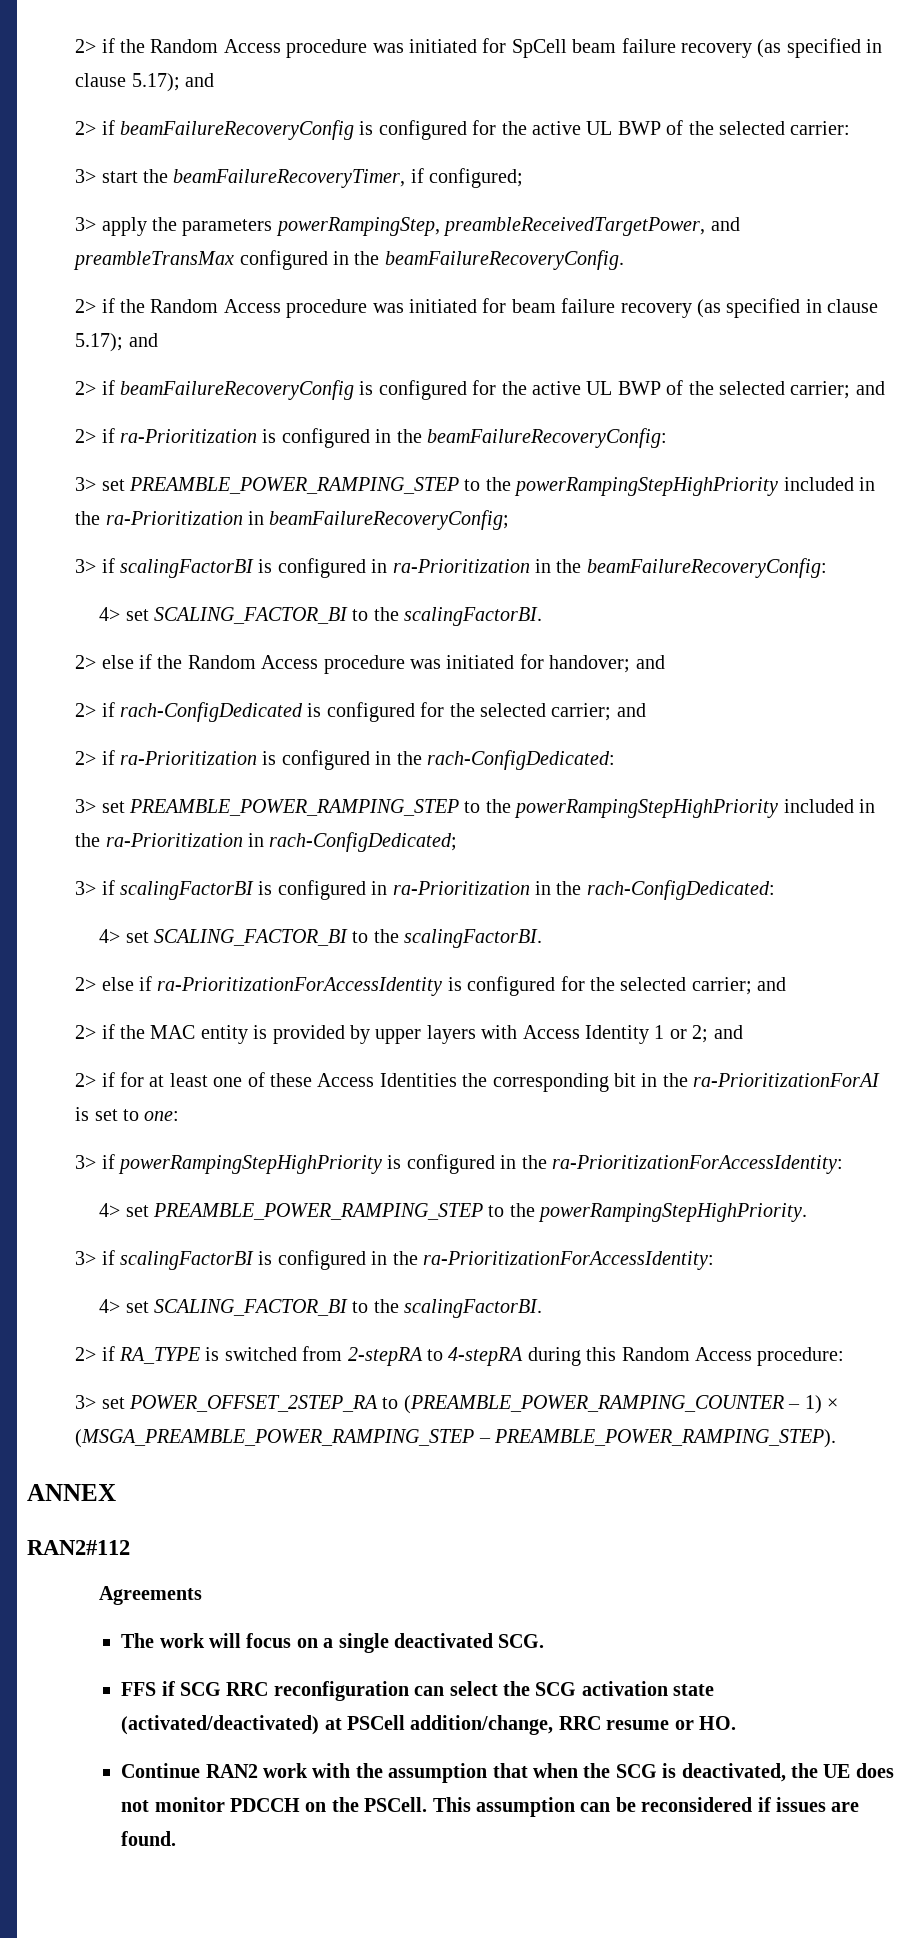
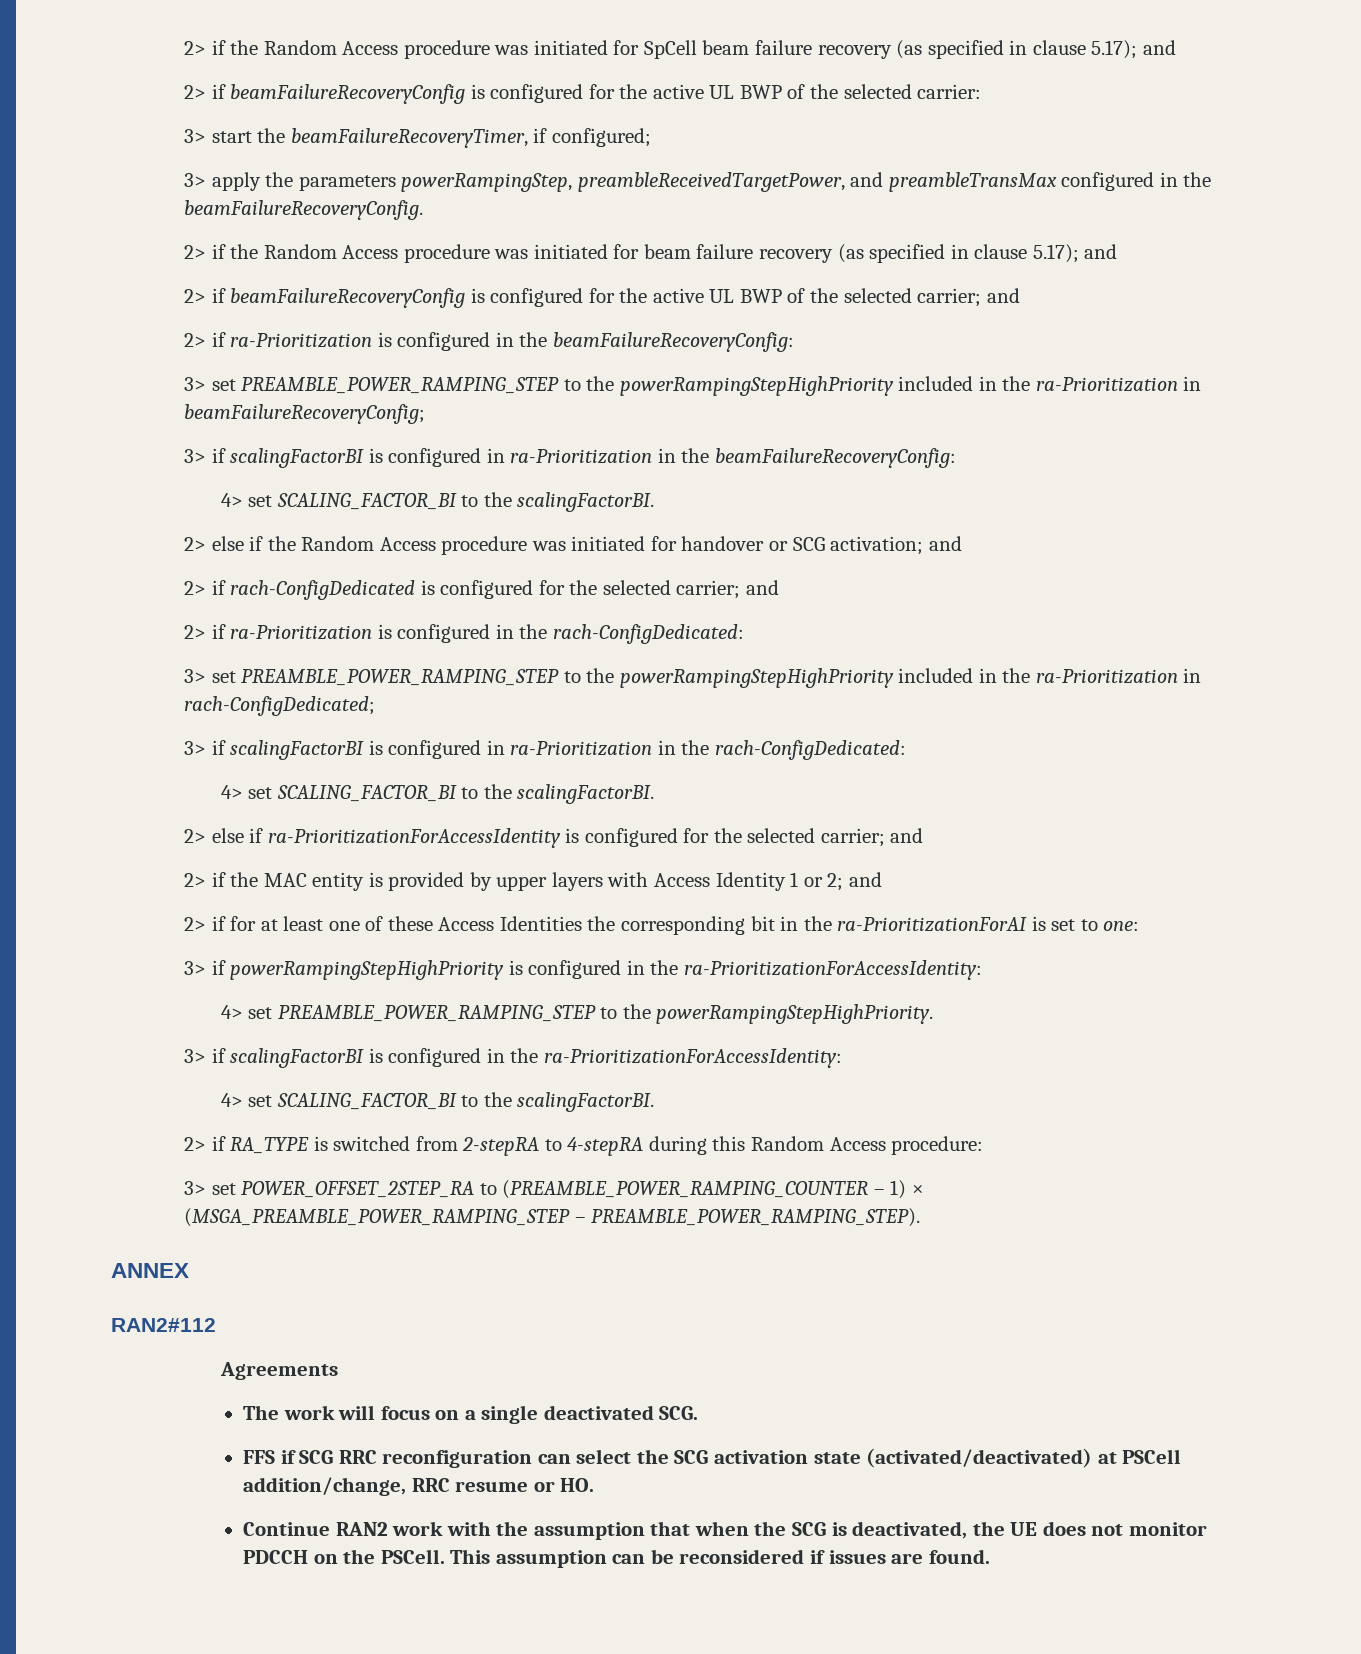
- 2> else if the Random Access procedure was initiated for handover; and
+ 2> else if the Random Access procedure was initiated for handover or SCG activation; and

